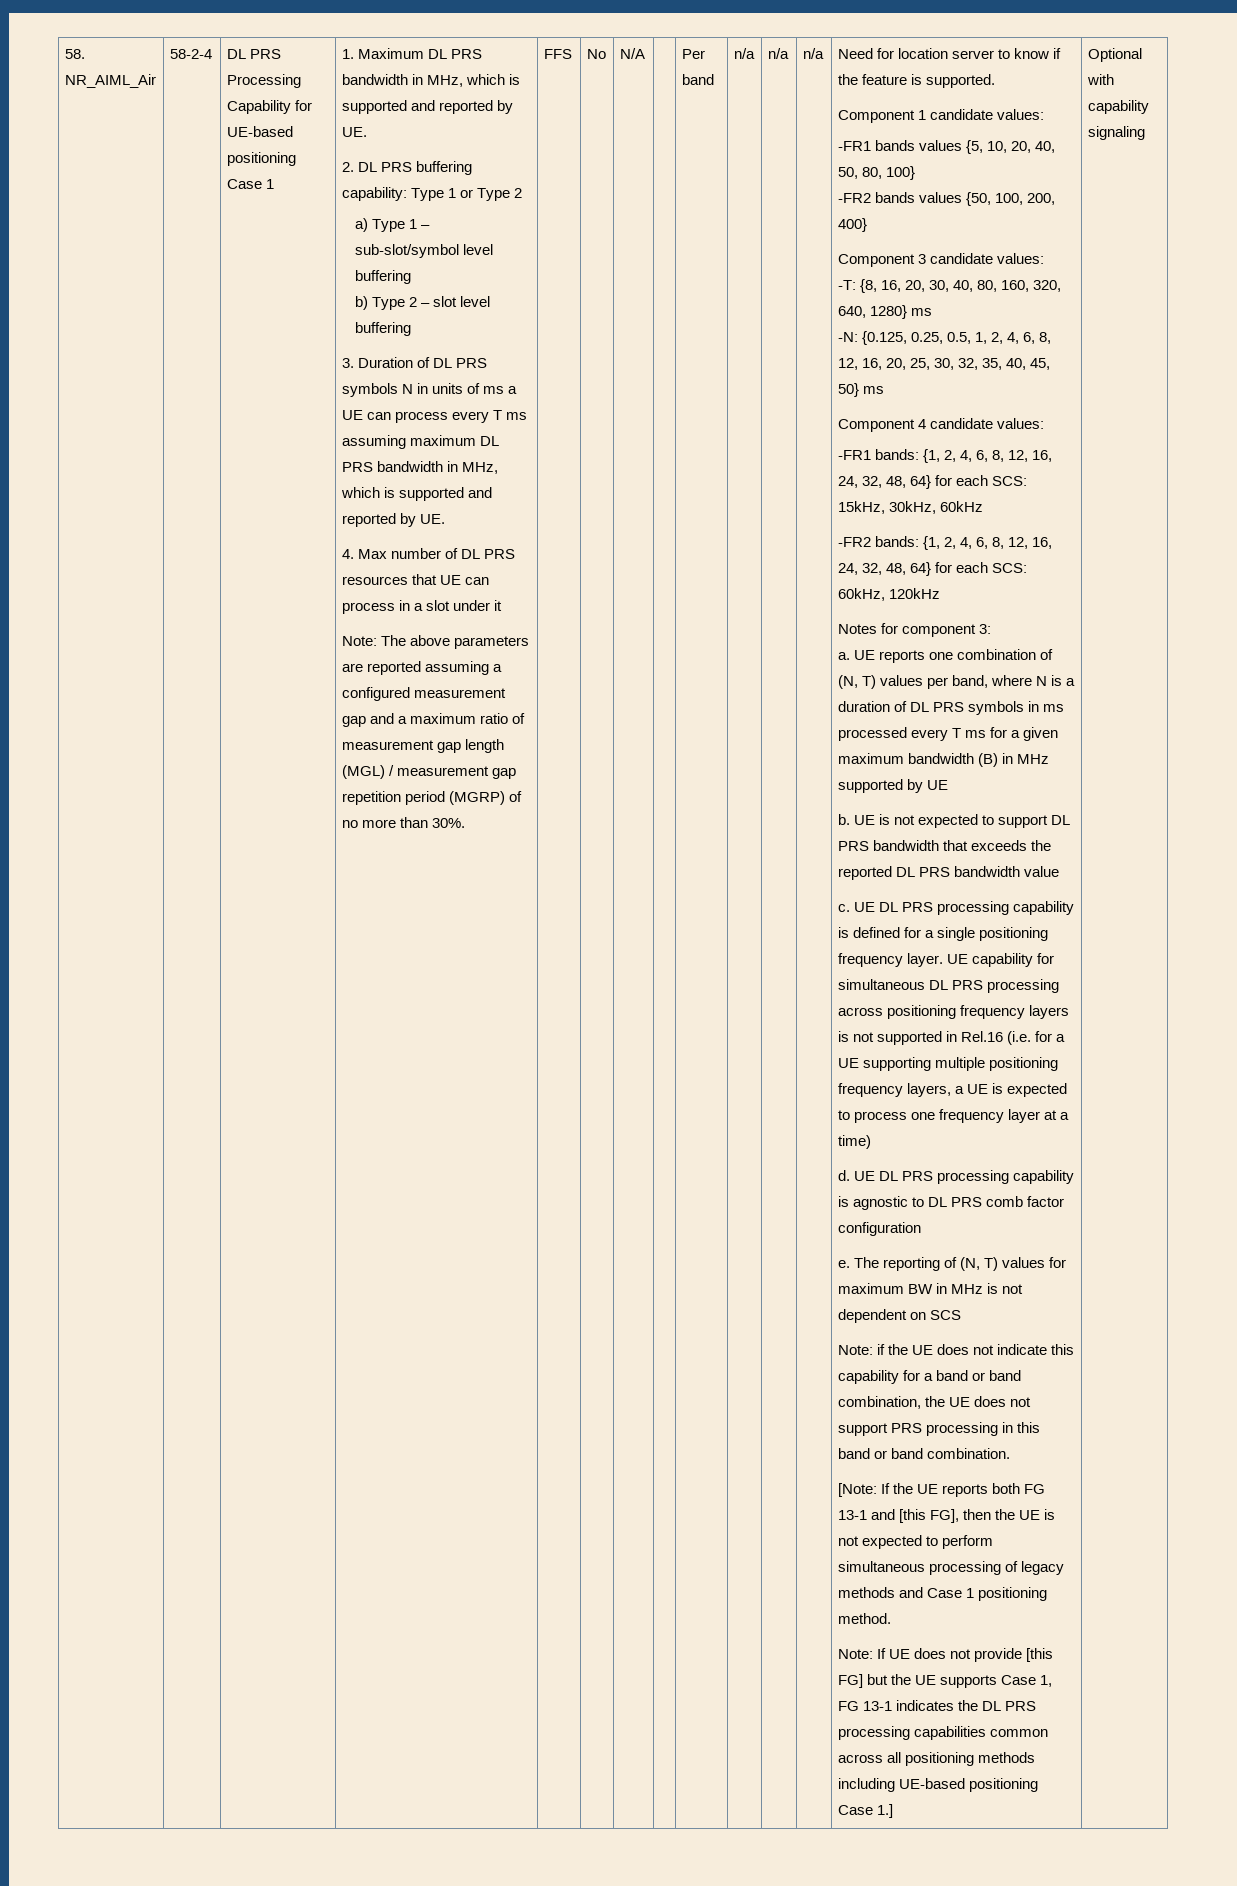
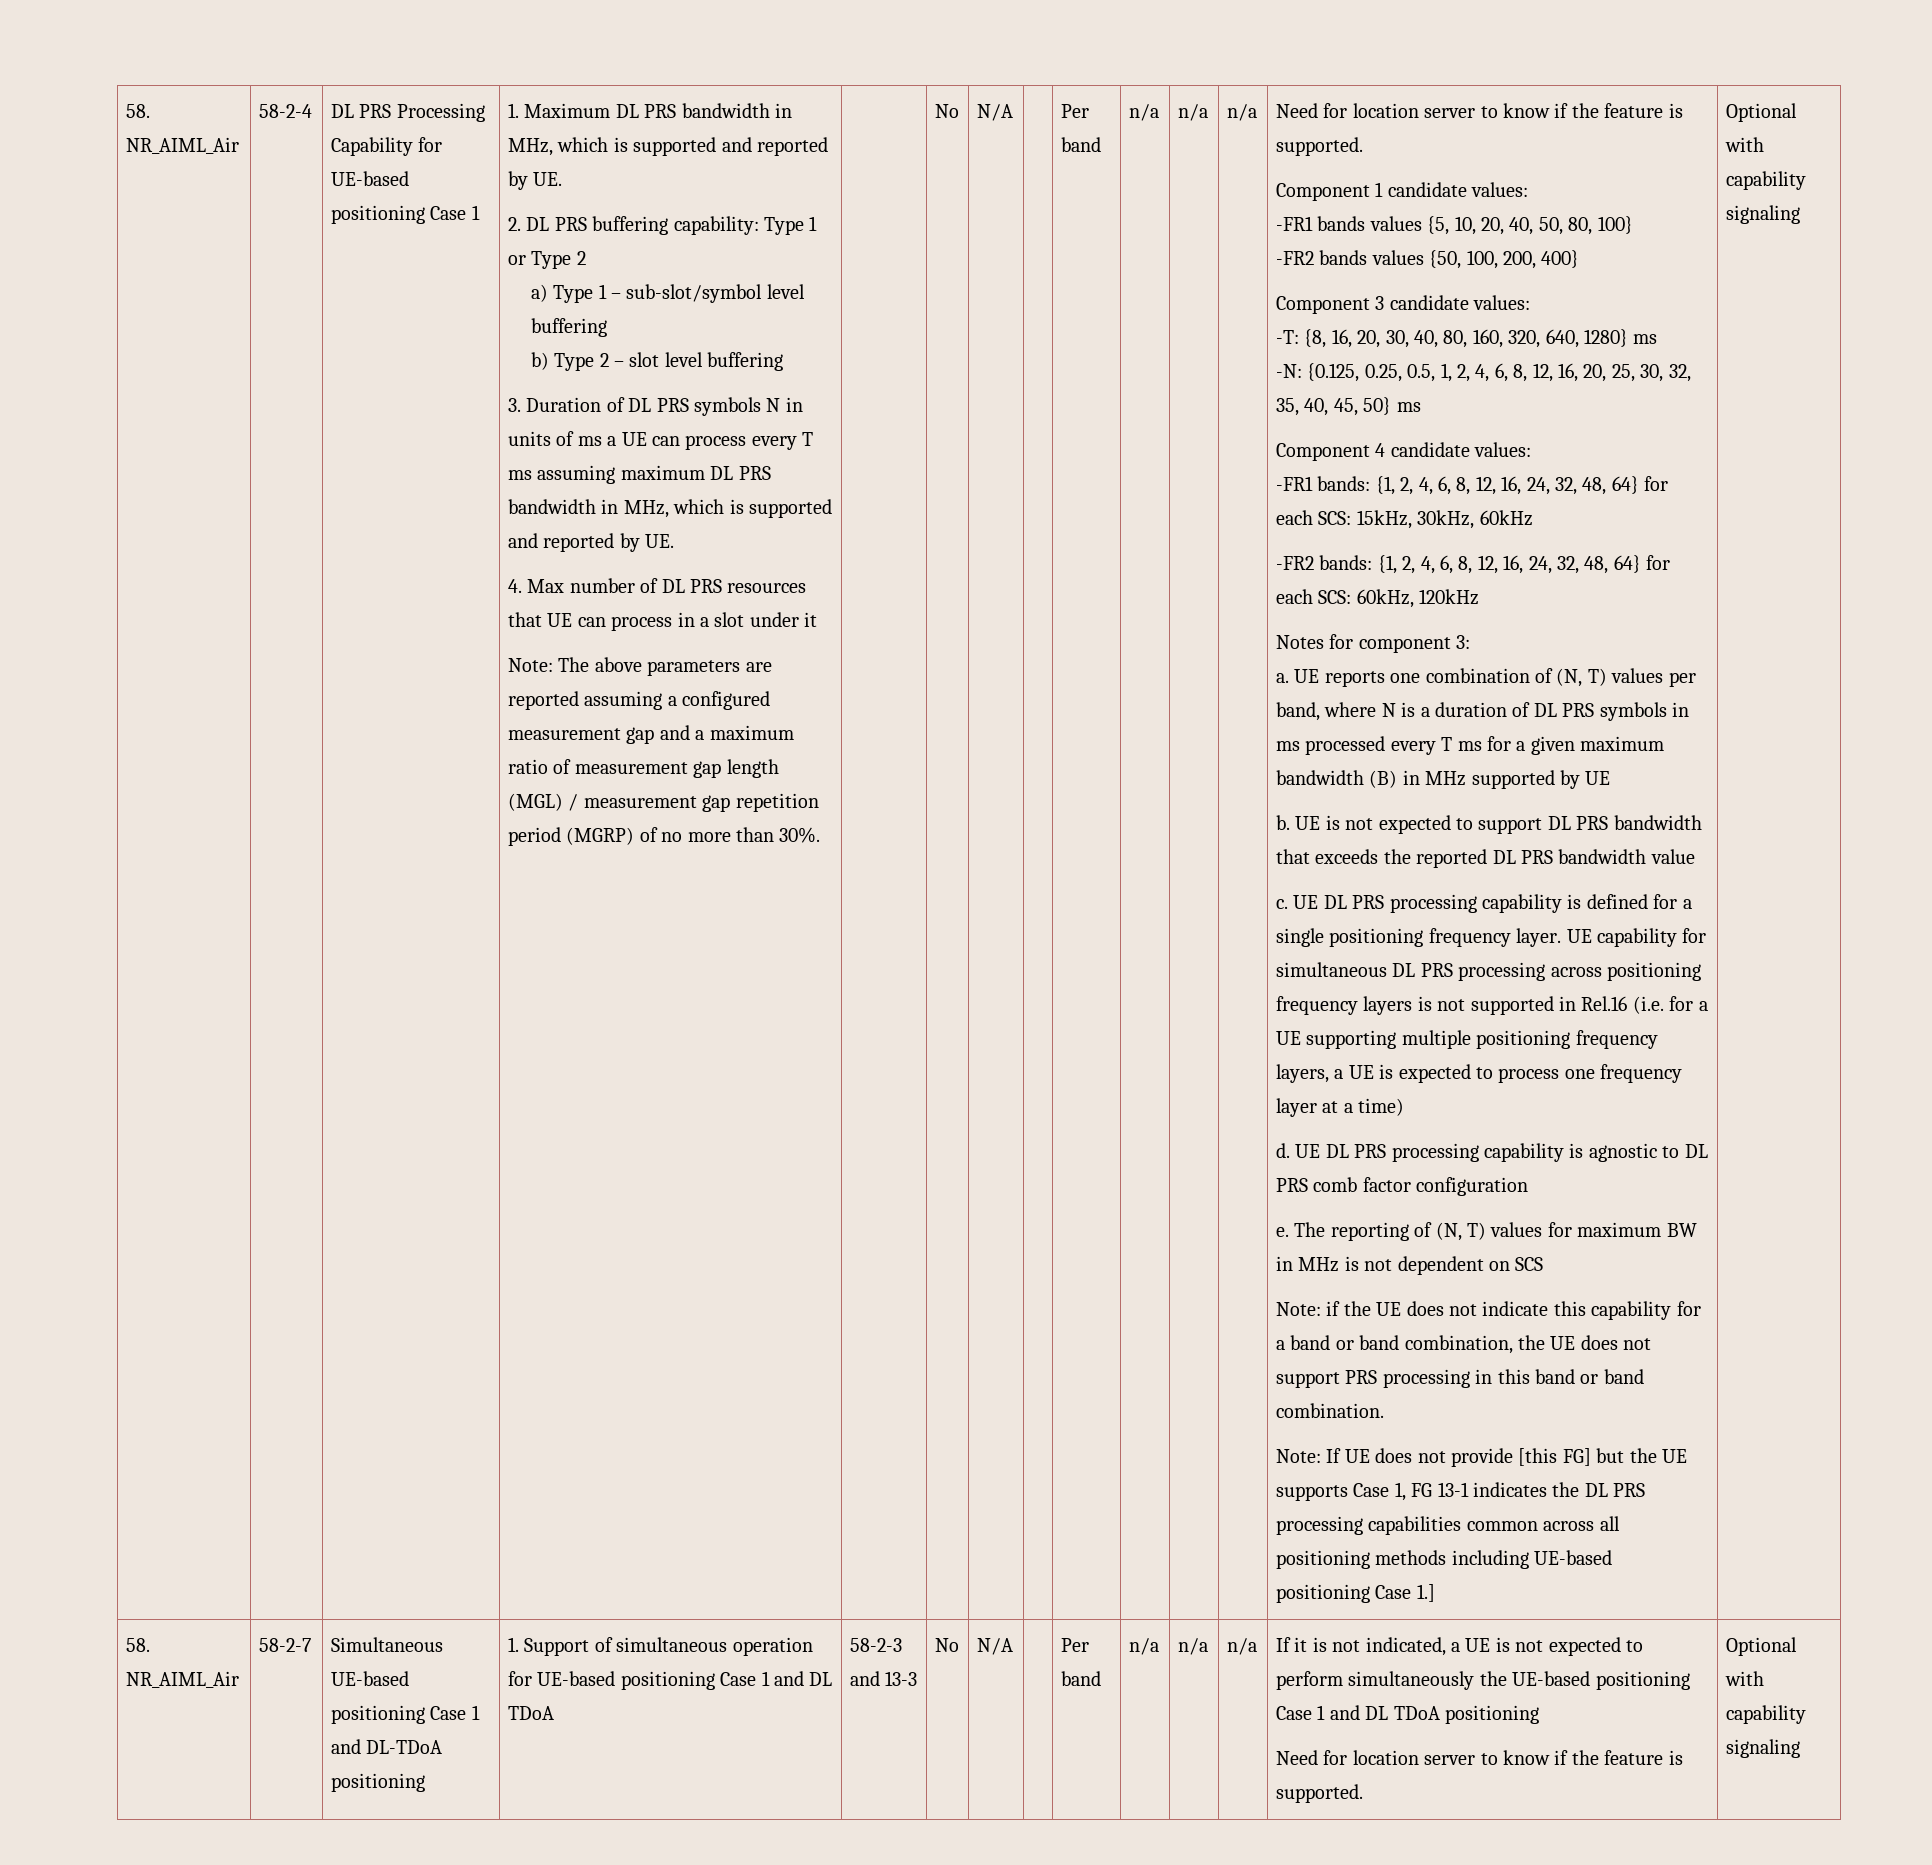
- FFS
- [Note: If the UE reports both FG 13-1 and [this FG], then the UE is not expected to perform simultaneous processing of legacy methods and Case 1 positioning method.
+ 58. NR_AIML_Air | 58-2-7 | Simultaneous UE-based positioning Case 1 and DL-TDoA positioning | 1. Support of simultaneous operation for UE-based positioning Case 1 and DL TDoA | 58-2-3 and 13-3 | No | N/A | | Per band | n/a | n/a | n/a | If it is not indicated, a UE is not expected to perform simultaneously the UE-based positioning Case 1 and DL TDoA positioning
+ Need for location server to know if the feature is supported. | Optional with capability signaling

